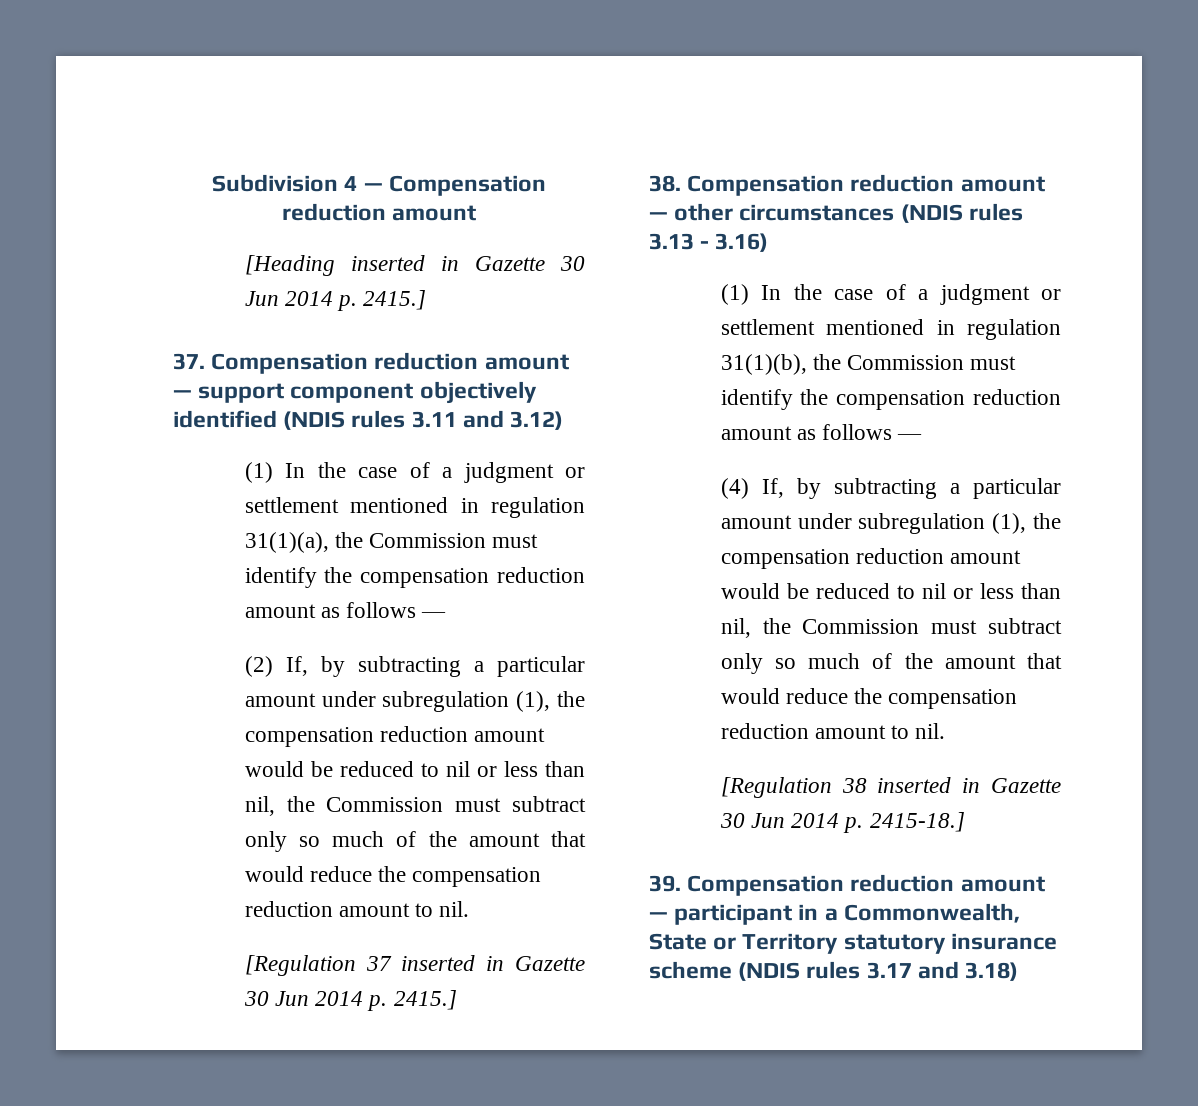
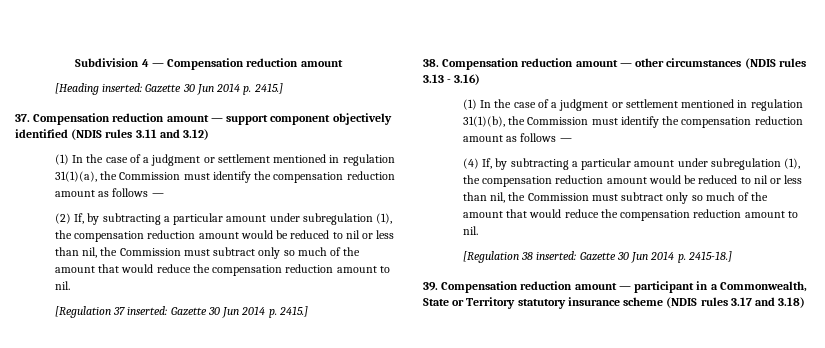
- [Heading inserted in Gazette 30 Jun 2014 p. 2415.]
+ [Heading inserted: Gazette 30 Jun 2014 p. 2415.]
- [Regulation 37 inserted in Gazette 30 Jun 2014 p. 2415.]
+ [Regulation 37 inserted: Gazette 30 Jun 2014 p. 2415.]
- [Regulation 38 inserted in Gazette 30 Jun 2014 p. 2415-18.]
+ [Regulation 38 inserted: Gazette 30 Jun 2014 p. 2415-18.]

